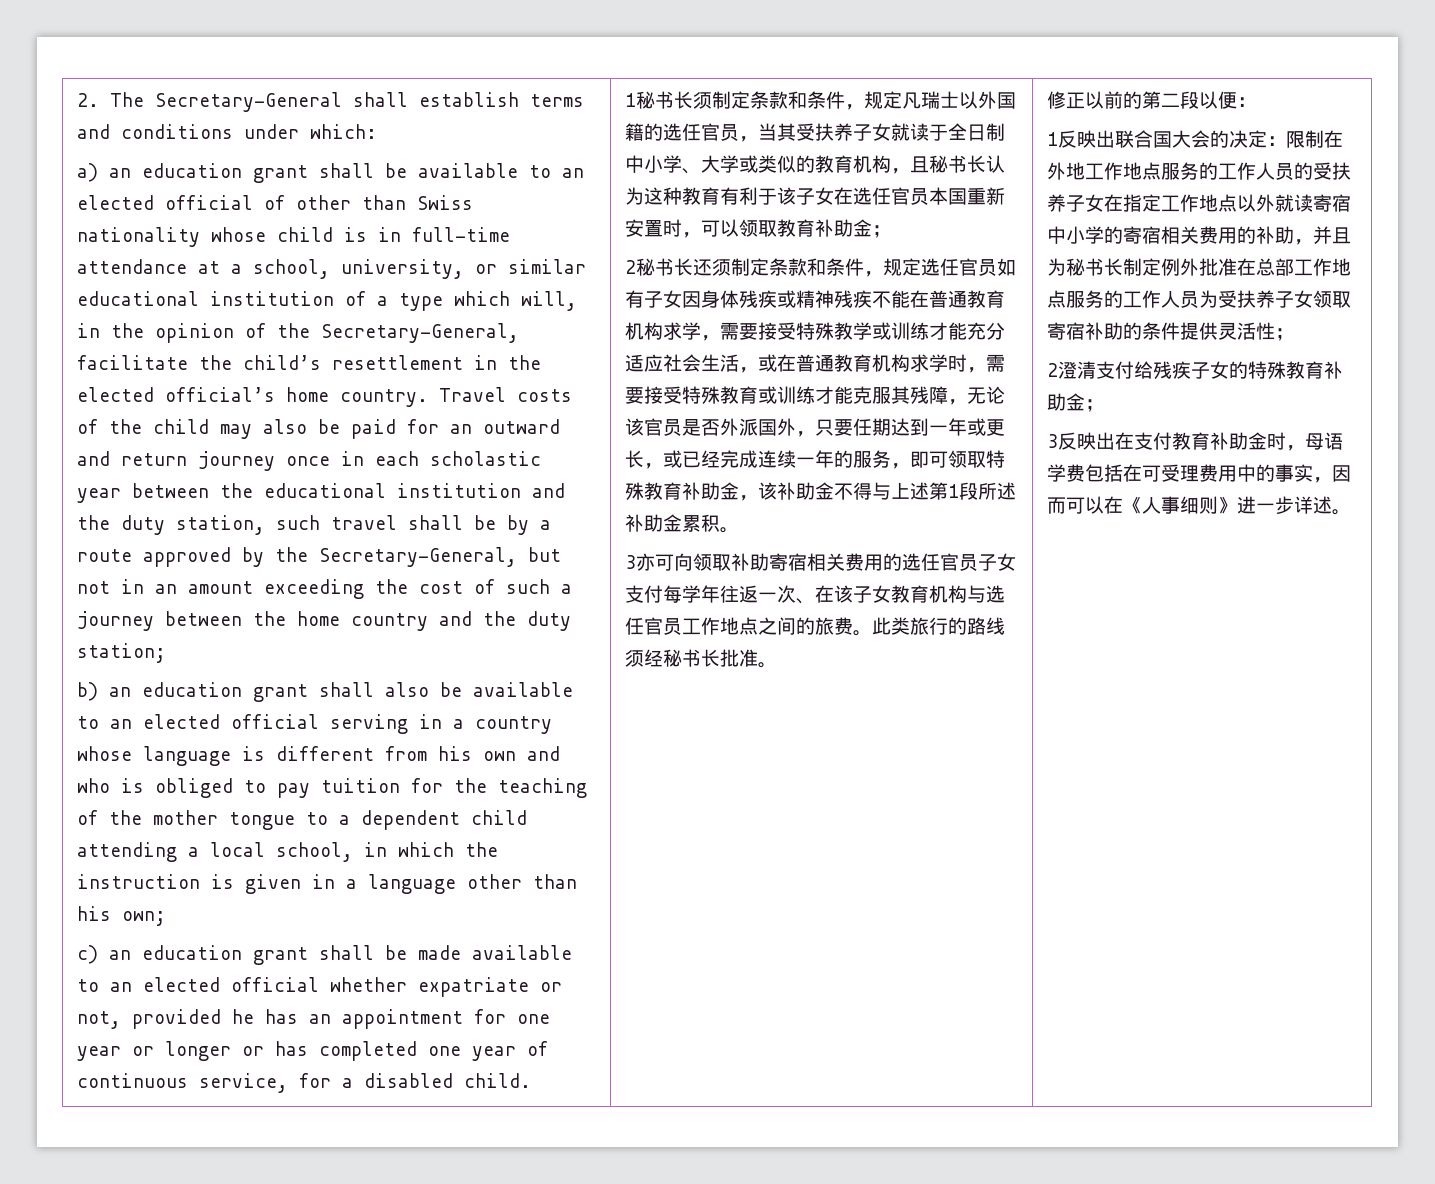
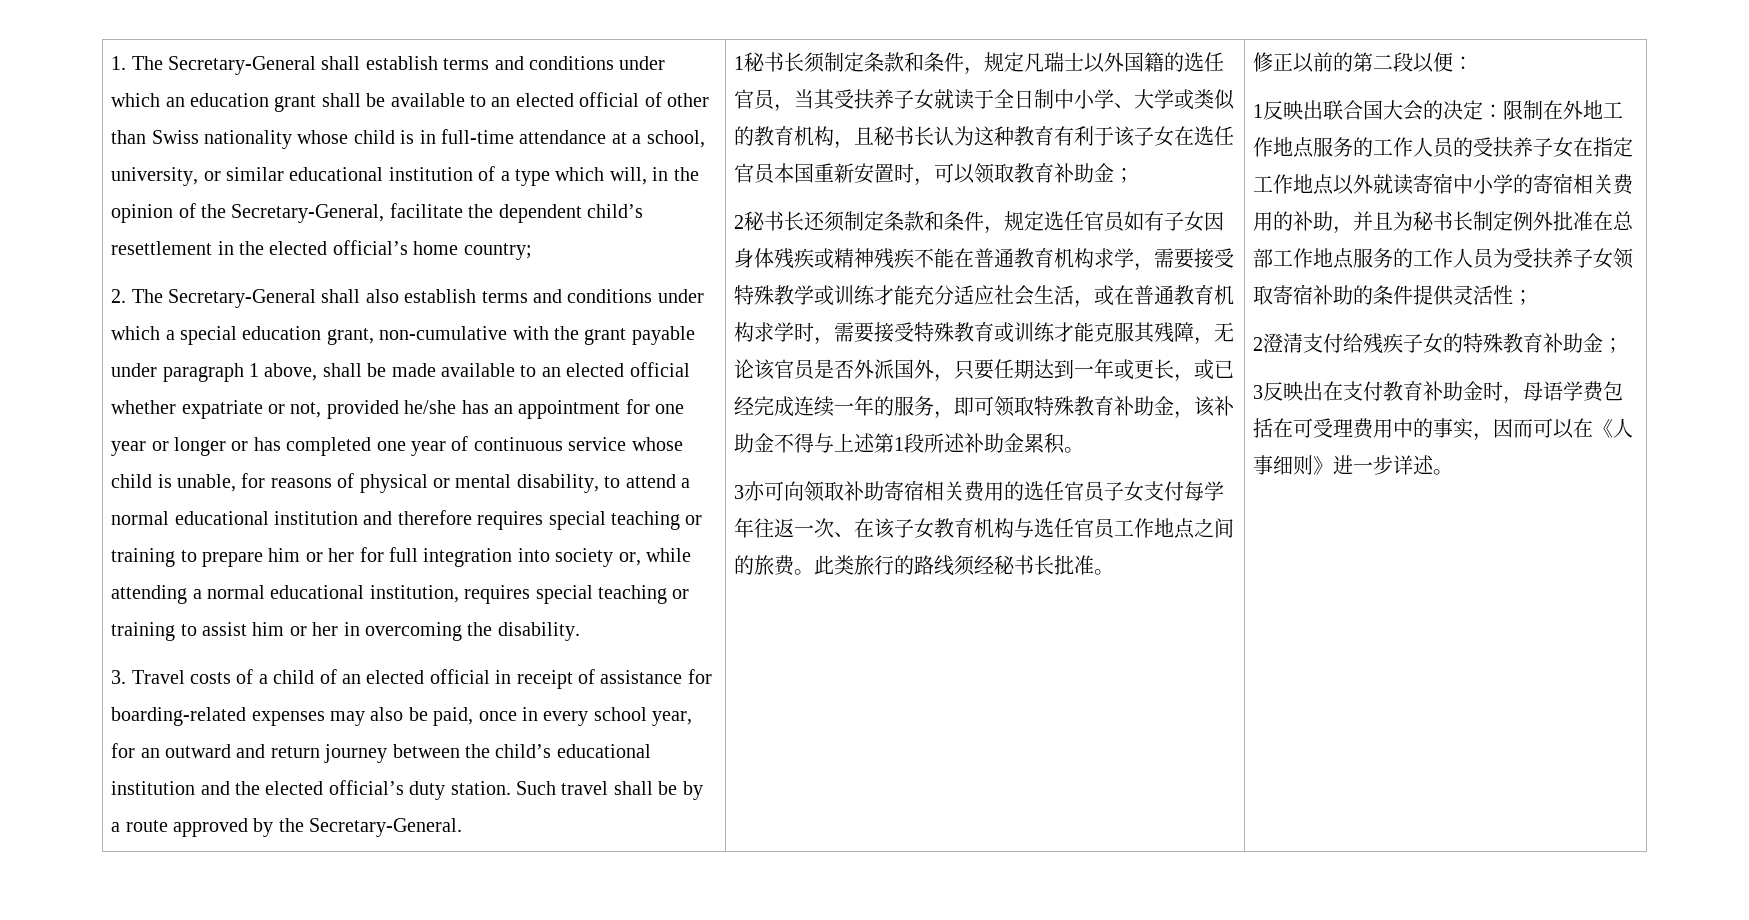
- 2. The Secretary-General shall establish terms and conditions under which:
- a) an education grant shall be available to an elected official of other than Swiss nationality whose child is in full-time attendance at a school, university, or similar educational institution of a type which will, in the opinion of the Secretary-General, facilitate the child’s resettlement in the elected official’s home country. Travel costs of the child may also be paid for an outward and return journey once in each scholastic year between the educational institution and the duty station, such travel shall be by a route approved by the Secretary-General, but not in an amount exceeding the cost of such a journey between the home country and the duty station;
- b) an education grant shall also be available to an elected official serving in a country whose language is different from his own and who is obliged to pay tuition for the teaching of the mother tongue to a dependent child attending a local school, in which the instruction is given in a language other than his own;
- c) an education grant shall be made available to an elected official whether expatriate or not, provided he has an appointment for one year or longer or has completed one year of continuous service, for a disabled child.
+ 1. The Secretary-General shall establish terms and conditions under which an education grant shall be available to an elected official of other than Swiss nationality whose child is in full-time attendance at a school, university, or similar educational institution of a type which will, in the opinion of the Secretary-General, facilitate the dependent child’s resettlement in the elected official’s home country;
+ 2. The Secretary-General shall also establish terms and conditions under which a special education grant, non-cumulative with the grant payable under paragraph 1 above, shall be made available to an elected official whether expatriate or not, provided he/she has an appointment for one year or longer or has completed one year of continuous service whose child is unable, for reasons of physical or mental disability, to attend a normal educational institution and therefore requires special teaching or training to prepare him or her for full integration into society or, while attending a normal educational institution, requires special teaching or training to assist him or her in overcoming the disability.
+ 3. Travel costs of a child of an elected official in receipt of assistance for boarding-related expenses may also be paid, once in every school year, for an outward and return journey between the child’s educational institution and the elected official’s duty station. Such travel shall be by a route approved by the Secretary-General.

